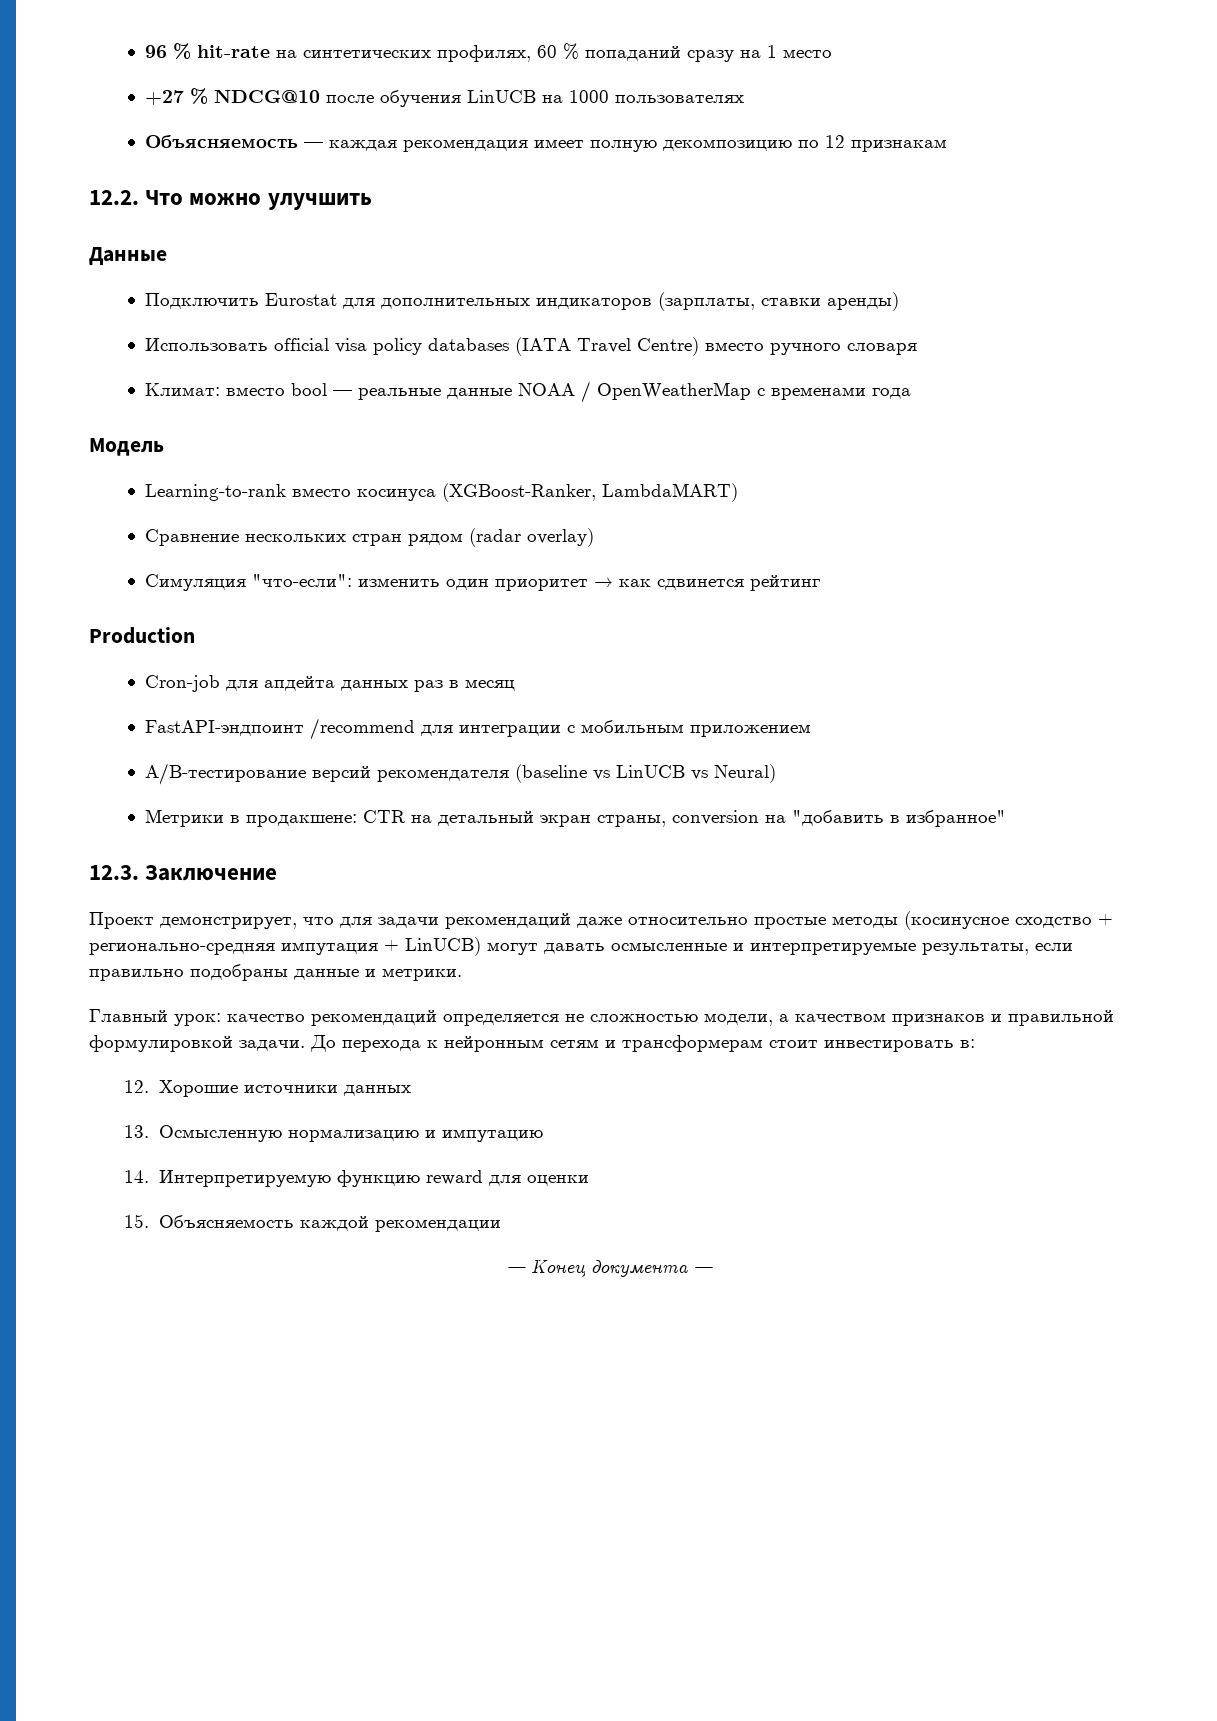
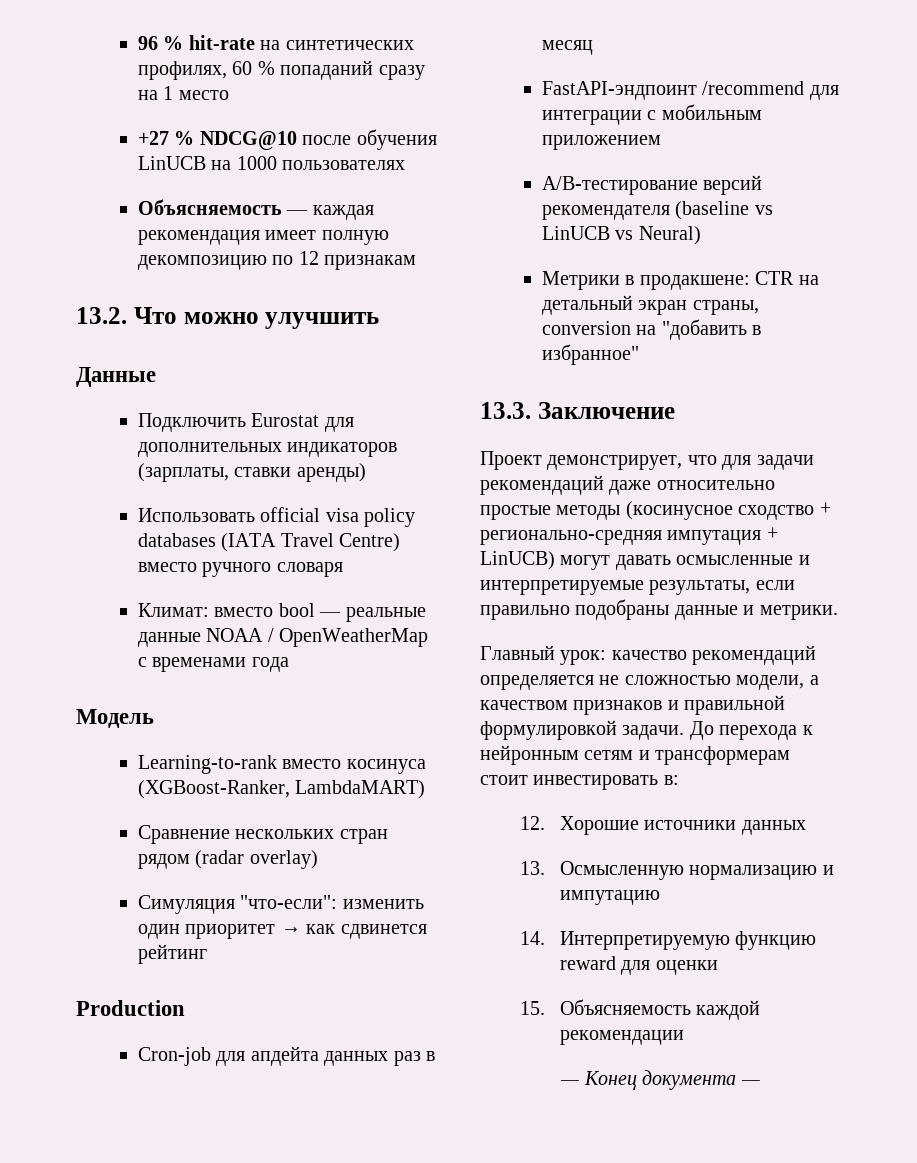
- 12.2. Что можно улучшить
+ 13.2. Что можно улучшить
- 12.3. Заключение
+ 13.3. Заключение

